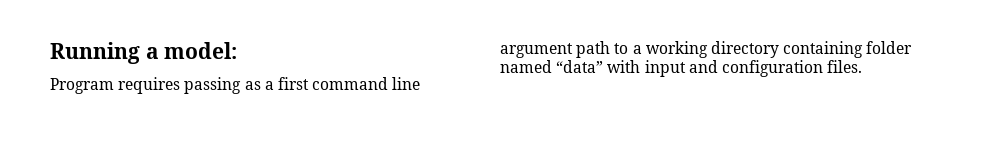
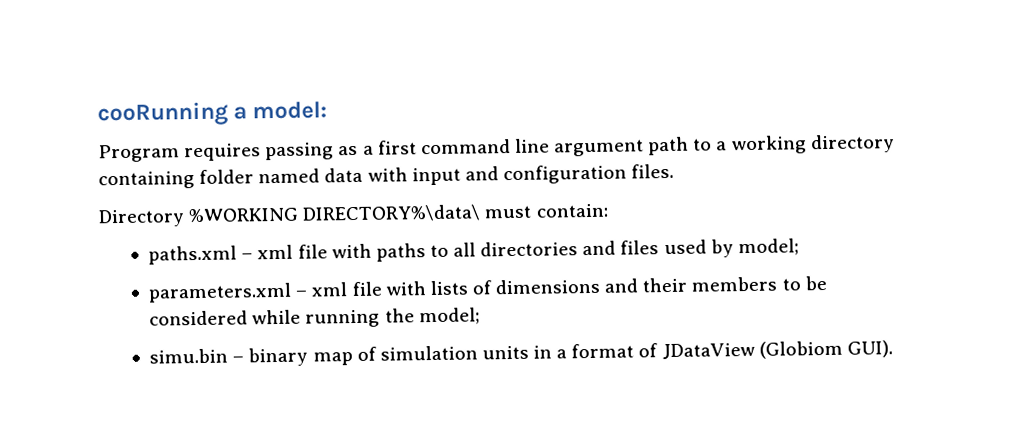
- Running a model:
+ cooRunning a model:
- Program requires passing as a first command line argument path to a working directory containing folder named “data” with input and configuration files.
+ Program requires passing as a first command line argument path to a working directory containing folder named data with input and configuration files.
+ Directory %WORKING DIRECTORY%\data\ must contain:
+ paths.xml – xml file with paths to all directories and files used by model;
+ parameters.xml – xml file with lists of dimensions and their members to be considered while running the model;
+ simu.bin – binary map of simulation units in a format of JDataView (Globiom GUI).

